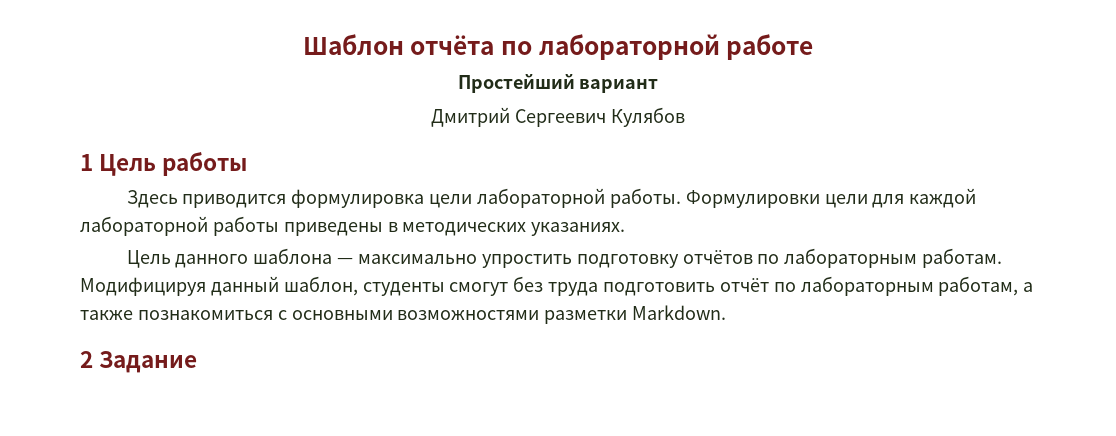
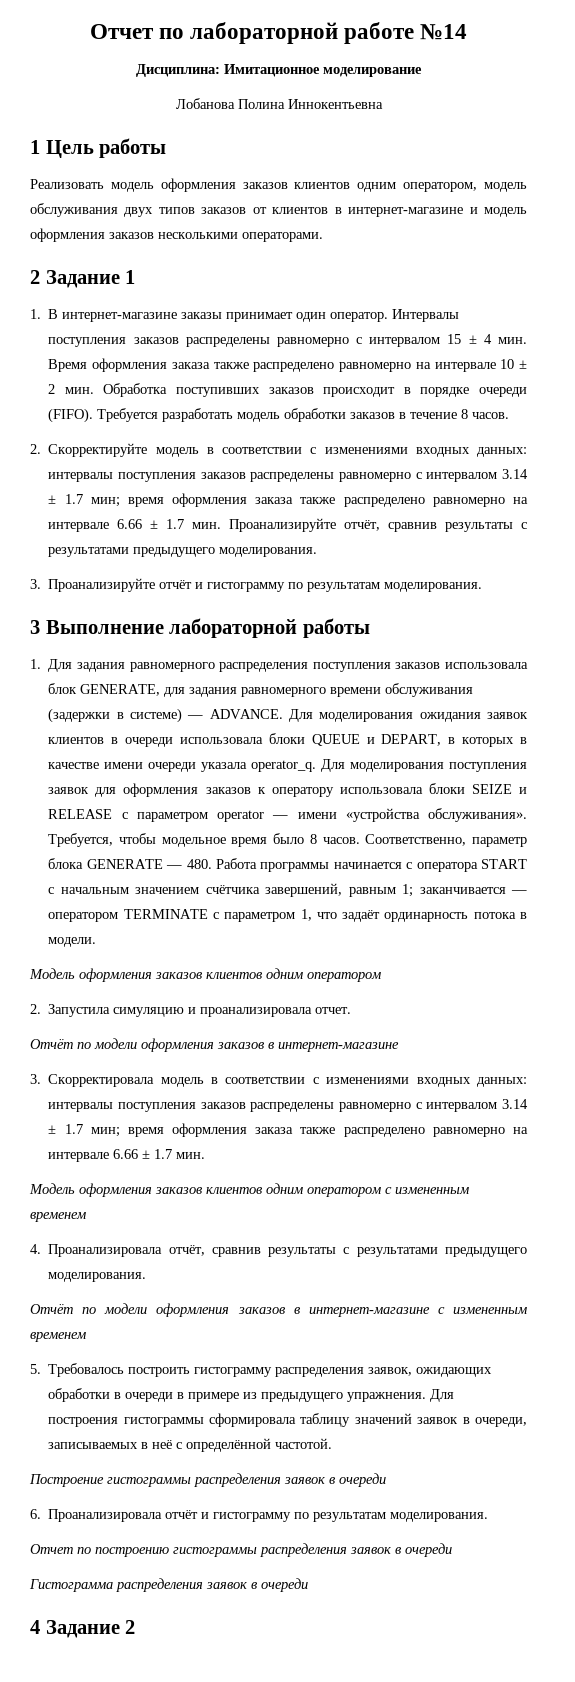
- Шаблон отчёта по лабораторной работе
- Простейший вариант
- Дмитрий Сергеевич Кулябов
+ Отчет по лабораторной работе №14
+ Дисциплина: Имитационное моделирование
+ Лобанова Полина Иннокентьевна
  1 Цель работы
- Здесь приводится формулировка цели лабораторной работы. Формулировки цели для каждой лабораторной работы приведены в методических указаниях.
- Цель данного шаблона — максимально упростить подготовку отчётов по лабораторным работам. Модифицируя данный шаблон, студенты смогут без труда подготовить отчёт по лабораторным работам, а также познакомиться с основными возможностями разметки Markdown.
- 2 Задание
+ Реализовать модель оформления заказов клиентов одним оператором, модель обслуживания двух типов заказов от клиентов в интернет-магазине и модель оформления заказов несколькими операторами.
+ 2 Задание 1
+ 1. В интернет-магазине заказы принимает один оператор. Интервалы поступления заказов распределены равномерно с интервалом 15 ± 4 мин. Время оформления заказа также распределено равномерно на интервале 10 ± 2 мин. Обработка поступивших заказов происходит в порядке очереди (FIFO). Требуется разработать модель обработки заказов в течение 8 часов.
+ 2. Скорректируйте модель в соответствии с изменениями входных данных: интервалы поступления заказов распределены равномерно с интервалом 3.14 ± 1.7 мин; время оформления заказа также распределено равномерно на интервале 6.66 ± 1.7 мин. Проанализируйте отчёт, сравнив результаты с результатами предыдущего моделирования.
+ 3. Проанализируйте отчёт и гистограмму по результатам моделирования.
+ 3 Выполнение лабораторной работы
+ 1. Для задания равномерного распределения поступления заказов использовала блок GENERATE, для задания равномерного времени обслуживания (задержки в системе) — ADVANCE. Для моделирования ожидания заявок клиентов в очереди использовала блоки QUEUE и DEPART, в которых в качестве имени очереди указала operator_q. Для моделирования поступления заявок для оформления заказов к оператору использовала блоки SEIZE и RELEASE с параметром operator — имени «устройства обслуживания». Требуется, чтобы модельное время было 8 часов. Соответственно, параметр блока GENERATE — 480. Работа программы начинается с оператора START с начальным значением счётчика завершений, равным 1; заканчивается — оператором TERMINATE с параметром 1, что задаёт ординарность потока в модели.
+ Модель оформления заказов клиентов одним оператором
+ 2. Запустила симуляцию и проанализировала отчет.
+ Отчёт по модели оформления заказов в интернет-магазине
+ 3. Скорректировала модель в соответствии с изменениями входных данных: интервалы поступления заказов распределены равномерно с интервалом 3.14 ± 1.7 мин; время оформления заказа также распределено равномерно на интервале 6.66 ± 1.7 мин.
+ Модель оформления заказов клиентов одним оператором с измененным временем
+ 4. Проанализировала отчёт, сравнив результаты с результатами предыдущего моделирования.
+ Отчёт по модели оформления заказов в интернет-магазине с измененным временем
+ 5. Требовалось построить гистограмму распределения заявок, ожидающих обработки в очереди в примере из предыдущего упражнения. Для построения гистограммы сформировала таблицу значений заявок в очереди, записываемых в неё с определённой частотой.
+ Построение гистограммы распределения заявок в очереди
+ 6. Проанализировала отчёт и гистограмму по результатам моделирования.
+ Отчет по построению гистограммы распределения заявок в очереди
+ Гистограмма распределения заявок в очереди
+ 4 Задание 2

